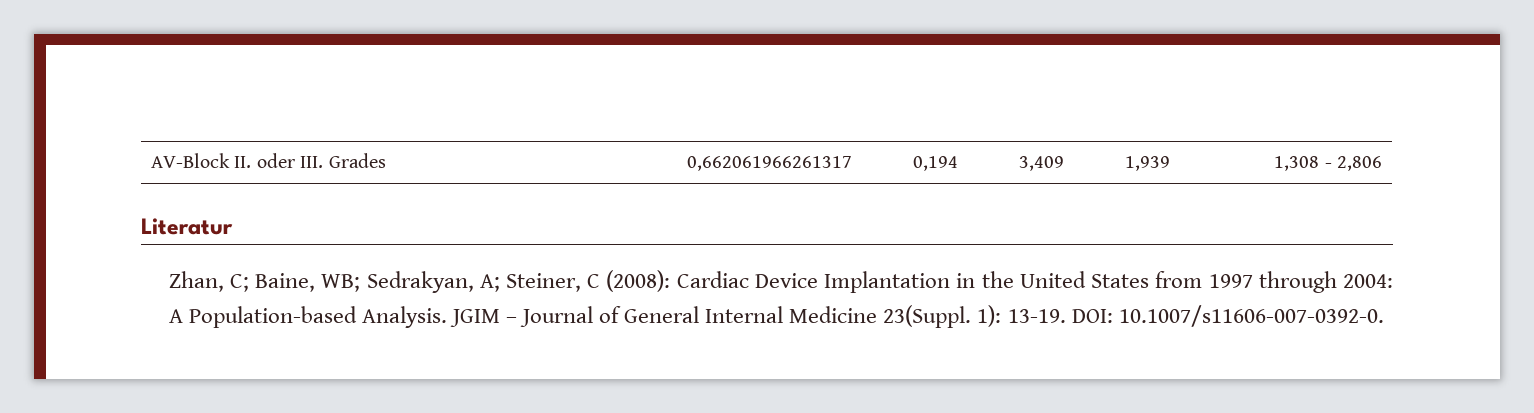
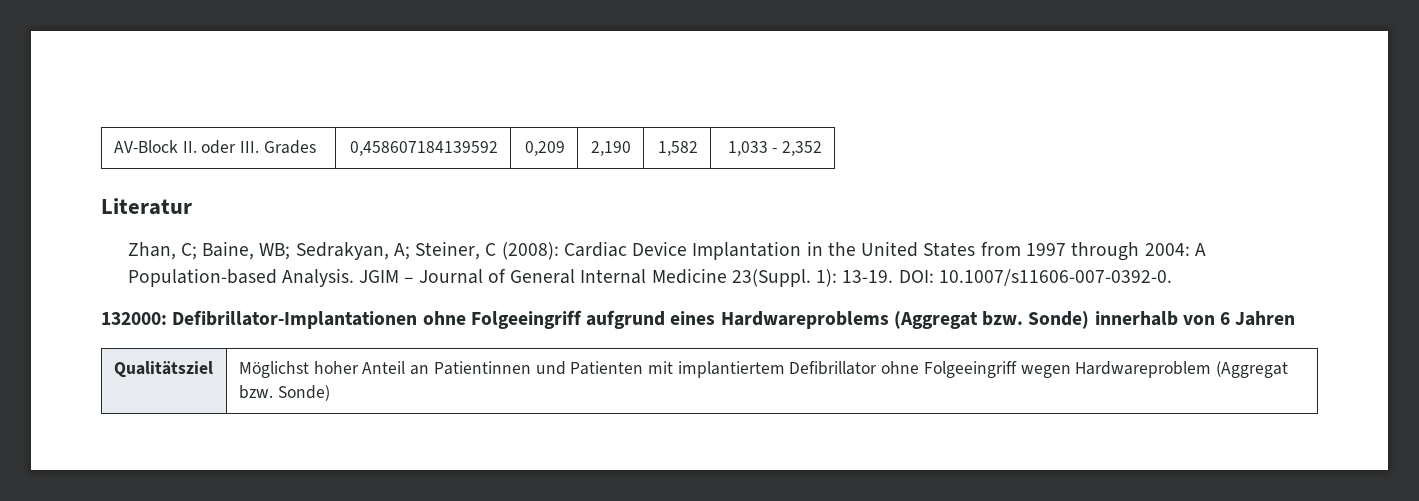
- AV-Block II. oder III. Grades | 0,662061966261317 | 0,194 | 3,409 | 1,939 | 1,308 - 2,806
+ AV-Block II. oder III. Grades | 0,458607184139592 | 0,209 | 2,190 | 1,582 | 1,033 - 2,352
+ 132000: Defibrillator-Implantationen ohne Folgeeingriff aufgrund eines Hardwareproblems (Aggregat bzw. Sonde) innerhalb von 6 Jahren
+ Qualitätsziel | Möglichst hoher Anteil an Patientinnen und Patienten mit implantiertem Defibrillator ohne Folgeeingriff wegen Hardwareproblem (Aggregat bzw. Sonde)

